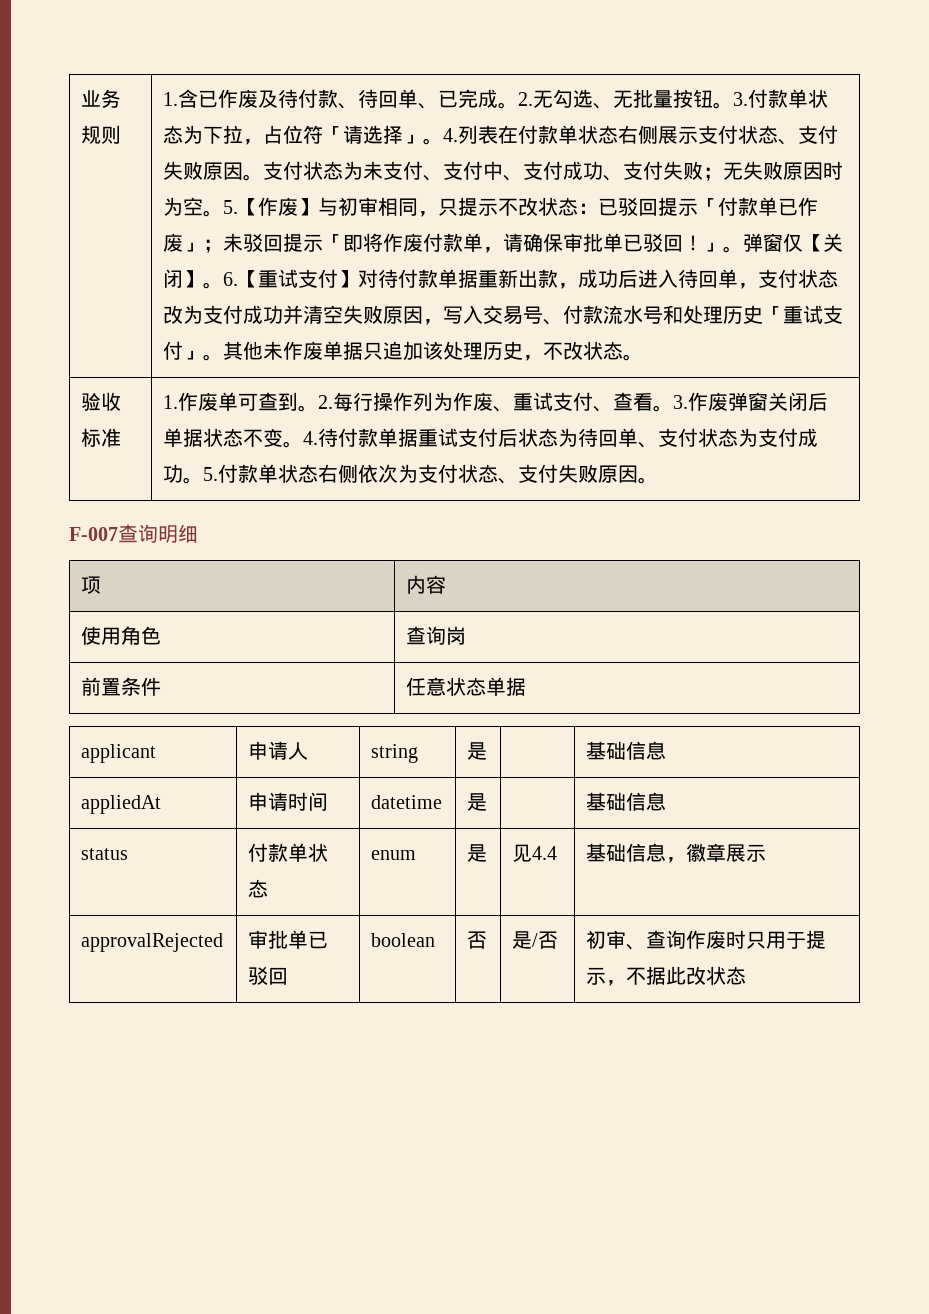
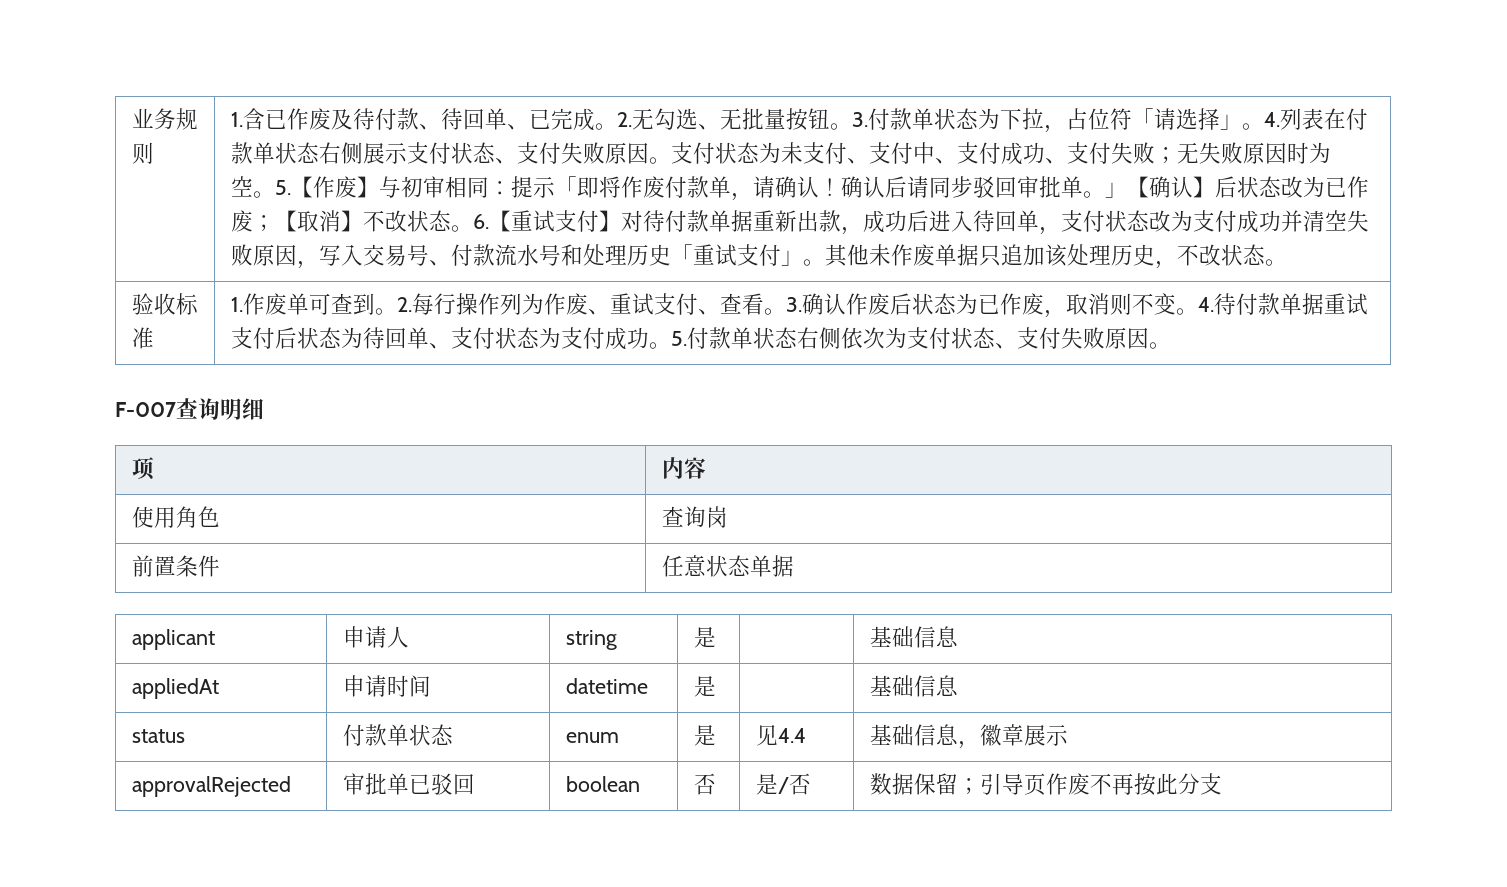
- 5.【作废】与初审相同，只提示不改状态：已驳回提示「付款单已作废」；未驳回提示「即将作废付款单，请确保审批单已驳回！」。弹窗仅【关闭】。
+ 5.【作废】与初审相同：提示「即将作废付款单，请确认！确认后请同步驳回审批单。」【确认】后状态改为已作废；【取消】不改状态。
- 3.作废弹窗关闭后单据状态不变。
+ 3.确认作废后状态为已作废，取消则不变。
- approvalRejected | 审批单已驳回 | boolean | 否 | 是/否 | 初审、查询作废时只用于提示，不据此改状态
+ approvalRejected | 审批单已驳回 | boolean | 否 | 是/否 | 数据保留；引导页作废不再按此分支

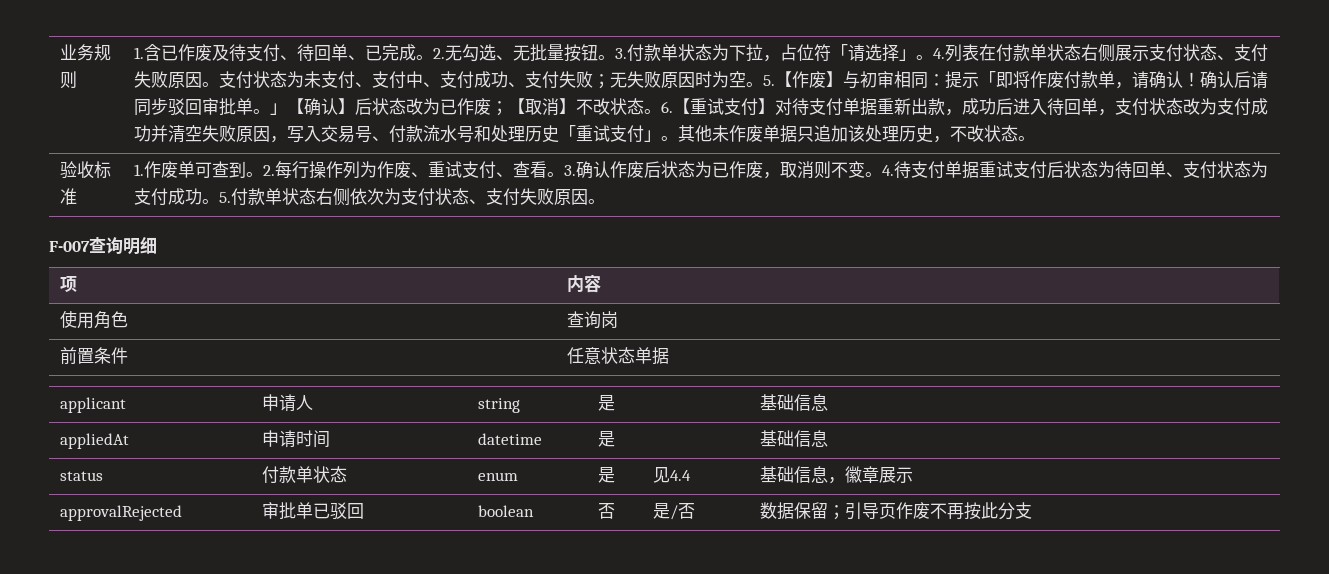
- 1.含已作废及待付款、待回单、已完成。
+ 1.含已作废及待支付、待回单、已完成。
- 6.【重试支付】对待付款单据重新出款，成功后进入待回单，支付状态改为支付成功并清空失败原因，写入交易号、付款流水号和处理历史「重试支付」。
+ 6.【重试支付】对待支付单据重新出款，成功后进入待回单，支付状态改为支付成功并清空失败原因，写入交易号、付款流水号和处理历史「重试支付」。
- 4.待付款单据重试支付后状态为待回单、支付状态为支付成功。
+ 4.待支付单据重试支付后状态为待回单、支付状态为支付成功。

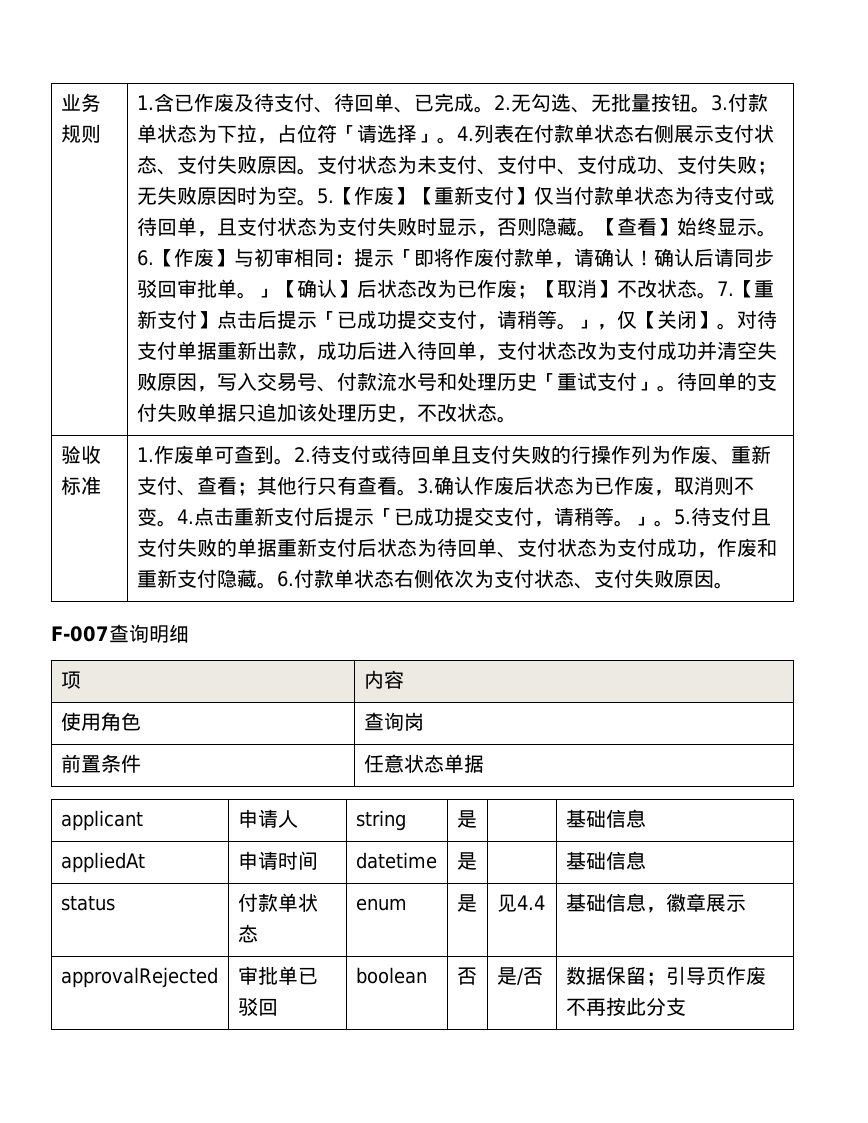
- 5.【作废】与初审相同：提示「即将作废付款单，请确认！
+ 5.【作废】【重新支付】仅当付款单状态为待支付或待回单，且支付状态为支付失败时显示，否则隐藏。【查看】始终显示。6.【作废】与初审相同：提示「即将作废付款单，请确认！
- 6.【重试支付】对待支付单据重新出款，成功后进入待回单，支付状态改为支付成功并清空失败原因，写入交易号、付款流水号和处理历史「重试支付」。
+ 7.【重新支付】点击后提示「已成功提交支付，请稍等。」，仅【关闭】。对待支付单据重新出款，成功后进入待回单，支付状态改为支付成功并清空失败原因，写入交易号、付款流水号和处理历史「重试支付」。
- 其他未作废单据只追加该处理历史，不改状态。
+ 待回单的支付失败单据只追加该处理历史，不改状态。
- 2.每行操作列为作废、重试支付、查看。
+ 2.待支付或待回单且支付失败的行操作列为作废、重新支付、查看；其他行只有查看。
- 4.待支付单据重试支付后状态为待回单、支付状态为支付成功。5.付款单状态右侧依次为支付状态、支付失败原因。
+ 4.点击重新支付后提示「已成功提交支付，请稍等。」。5.待支付且支付失败的单据重新支付后状态为待回单、支付状态为支付成功，作废和重新支付隐藏。6.付款单状态右侧依次为支付状态、支付失败原因。

